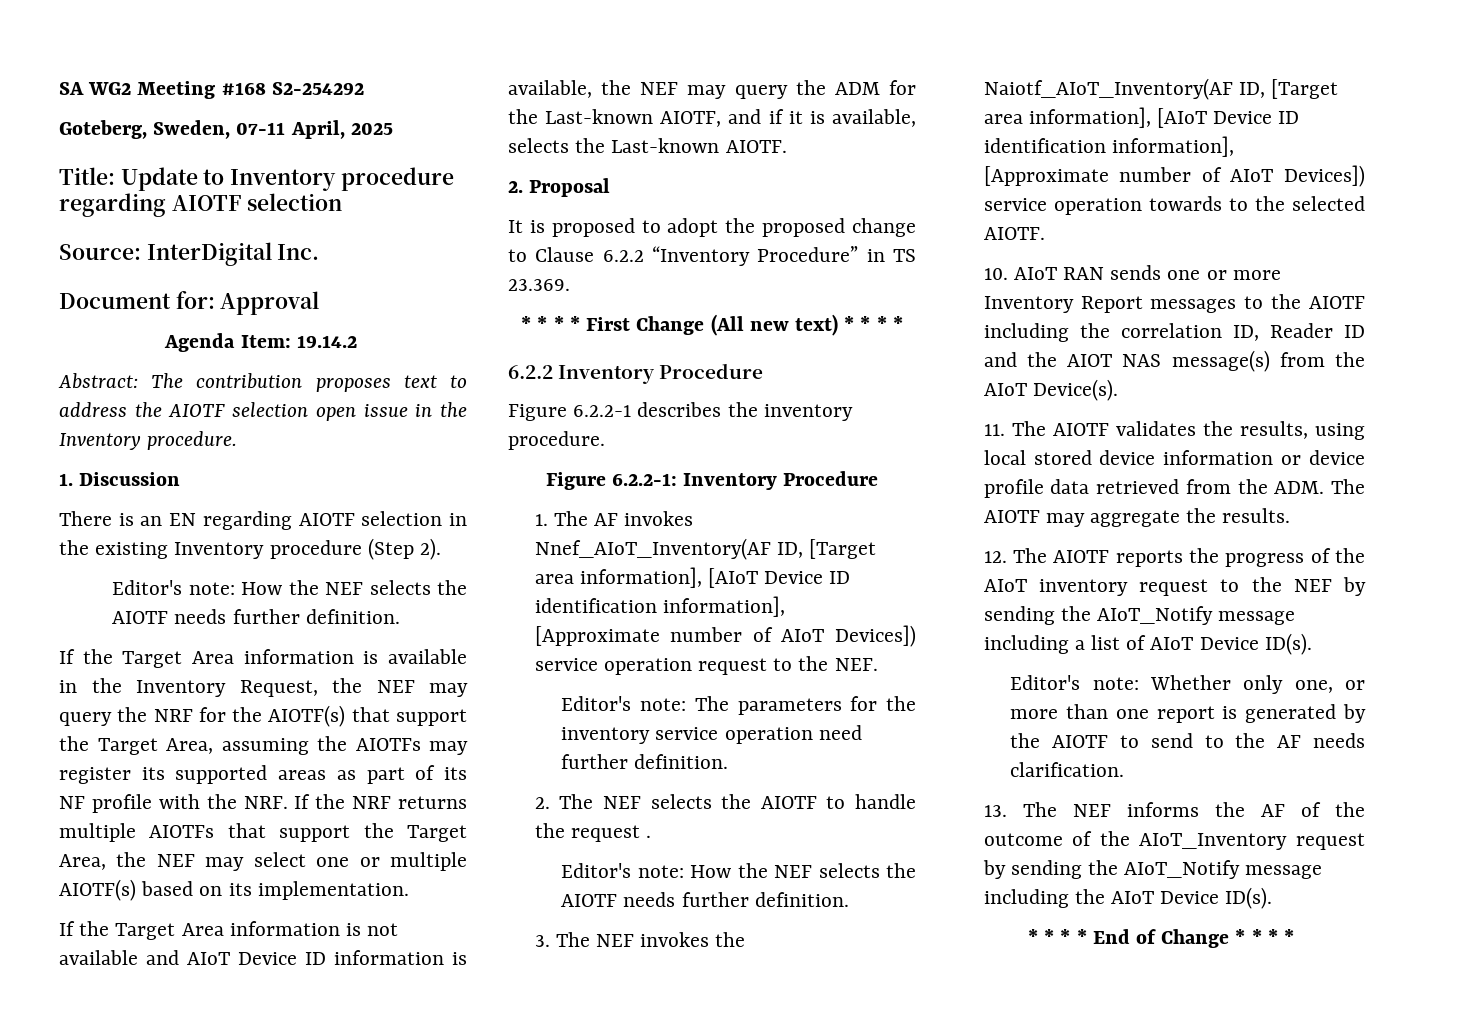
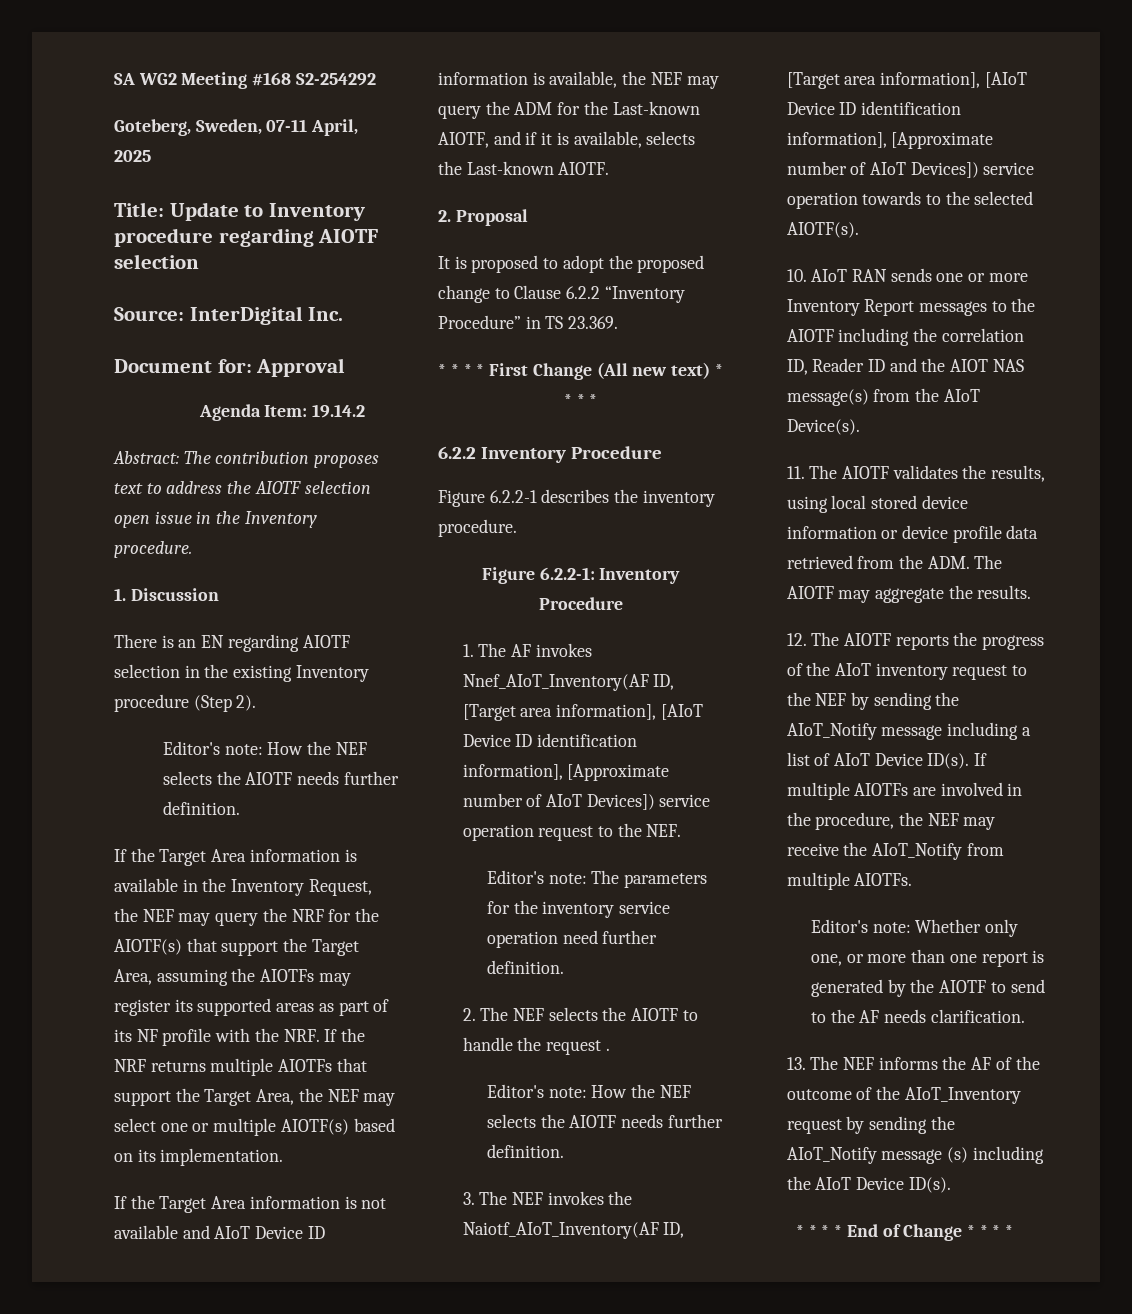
- 3. The NEF invokes the Naiotf_AIoT_Inventory(AF ID, [Target area information], [AIoT Device ID identification information], [Approximate number of AIoT Devices]) service operation towards to the selected AIOTF.
+ 3. The NEF invokes the Naiotf_AIoT_Inventory(AF ID, [Target area information], [AIoT Device ID identification information], [Approximate number of AIoT Devices]) service operation towards to the selected AIOTF(s).
+ If multiple AIOTFs are involved in the procedure, the NEF may receive the AIoT_Notify from multiple AIOTFs.
- 13. The NEF informs the AF of the outcome of the AIoT_Inventory request by sending the AIoT_Notify message including the AIoT Device ID(s).
+ 13. The NEF informs the AF of the outcome of the AIoT_Inventory request by sending the AIoT_Notify message (s) including the AIoT Device ID(s).

